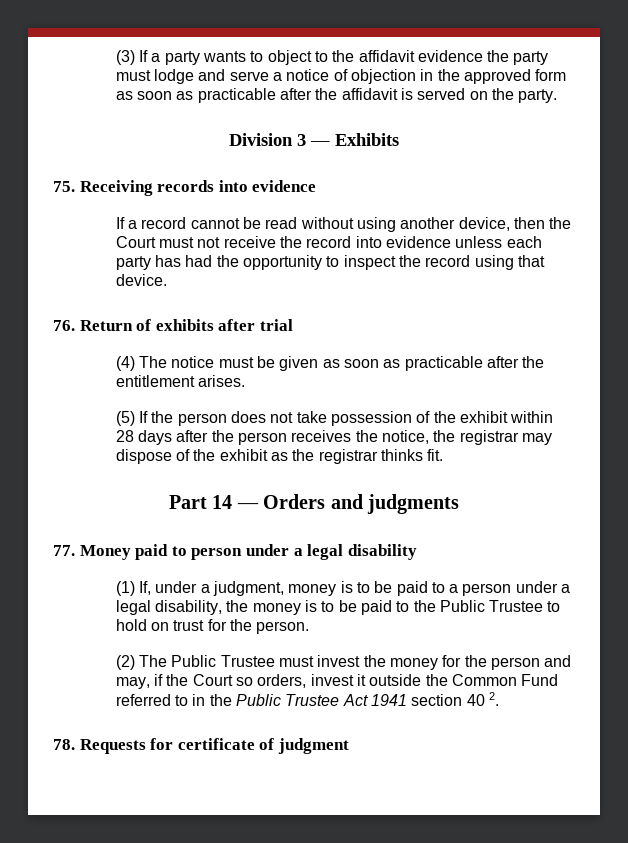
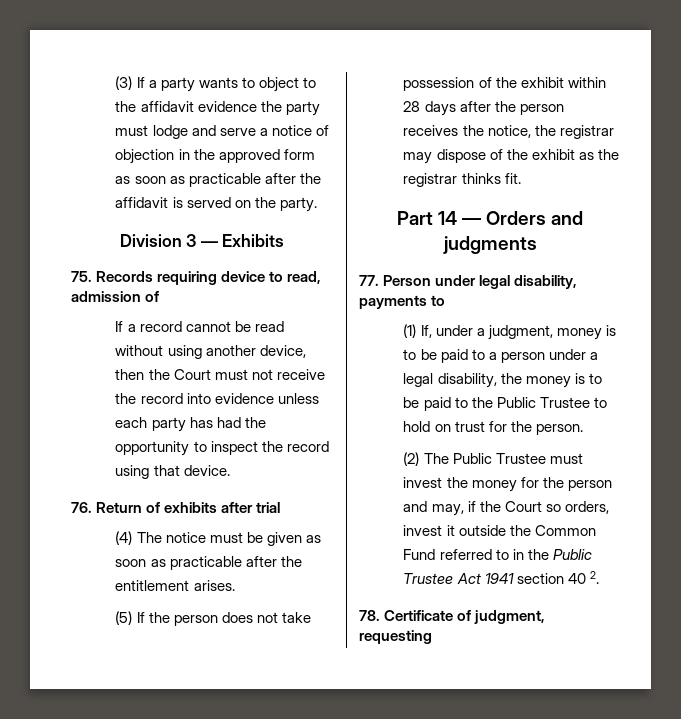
- 75. Receiving records into evidence
+ 75. Records requiring device to read, admission of
- 77. Money paid to person under a legal disability
+ 77. Person under legal disability, payments to
- 78. Requests for certificate of judgment
+ 78. Certificate of judgment, requesting

